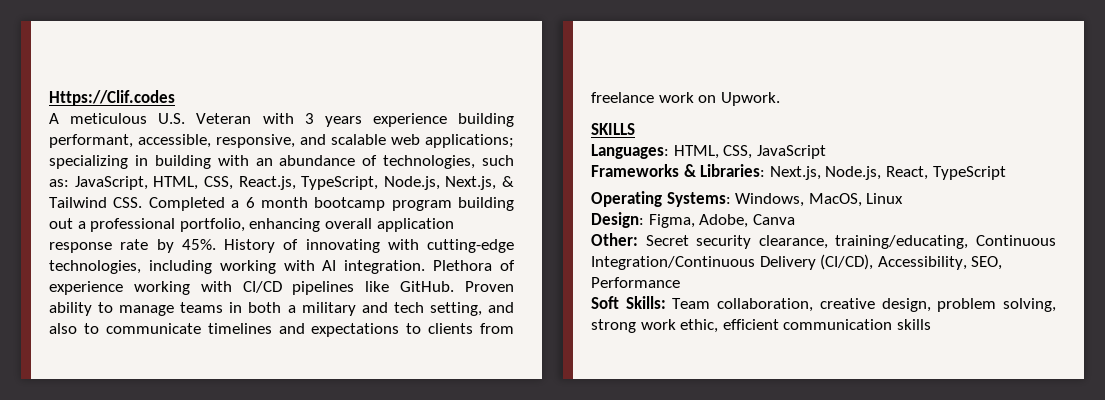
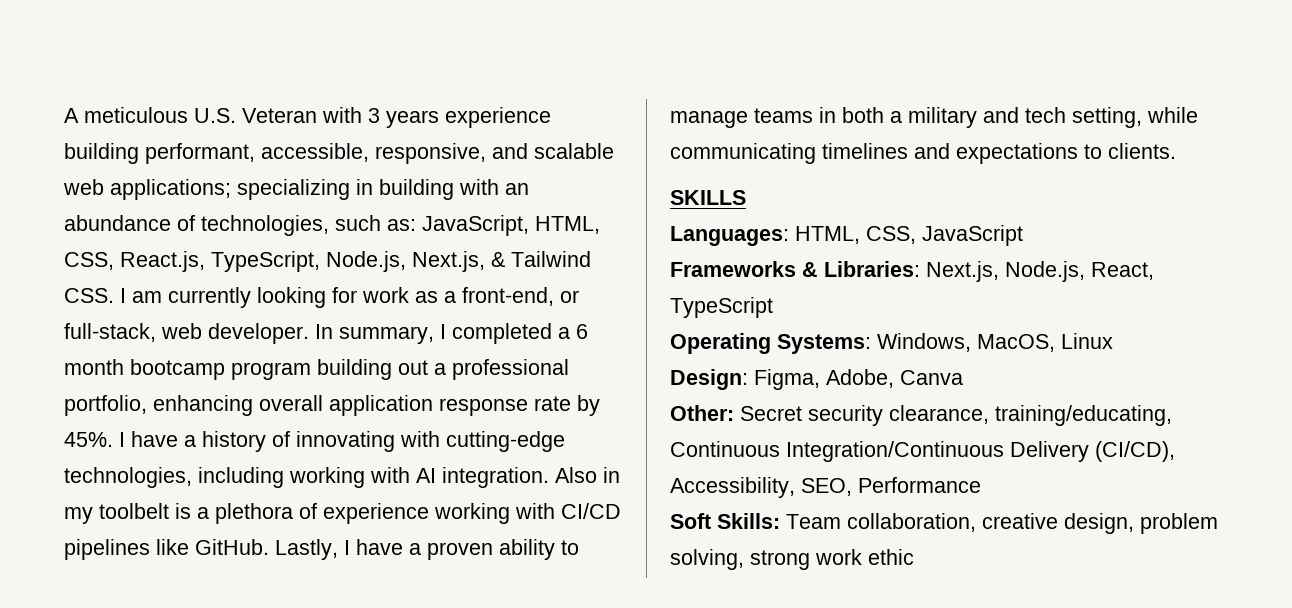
- Https://Clif.codes
- A meticulous U.S. Veteran with 3 years experience building performant, accessible, responsive, and scalable web applications; specializing in building with an abundance of technologies, such as: JavaScript, HTML, CSS, React.js, TypeScript, Node.js, Next.js, & Tailwind CSS. Completed a 6 month bootcamp program building out a professional portfolio, enhancing overall application response rate by 45%.
+ A meticulous U.S. Veteran with 3 years experience building performant, accessible, responsive, and scalable web applications; specializing in building with an abundance of technologies, such as: JavaScript, HTML, CSS, React.js, TypeScript, Node.js, Next.js, & Tailwind CSS. I am currently looking for work as a front-end, or full-stack, web developer. In summary, I completed a 6 month bootcamp program building out a professional portfolio, enhancing overall application response rate by 45%.
- History of innovating with cutting-edge technologies, including working with AI integration.
+ I have a history of innovating with cutting-edge technologies, including working with AI integration.
- Plethora of experience working with CI/CD pipelines like GitHub.
+ Also in my toolbelt is a plethora of experience working with CI/CD pipelines like GitHub.
- Proven ability to manage teams in both a military and tech setting, and also to communicate timelines and expectations to clients from freelance work on Upwork.
+ Lastly, I have a proven ability to manage teams in both a military and tech setting, while communicating timelines and expectations to clients.
- Soft Skills: Team collaboration, creative design, problem solving, strong work ethic, efficient communication skills
+ Soft Skills: Team collaboration, creative design, problem solving, strong work ethic

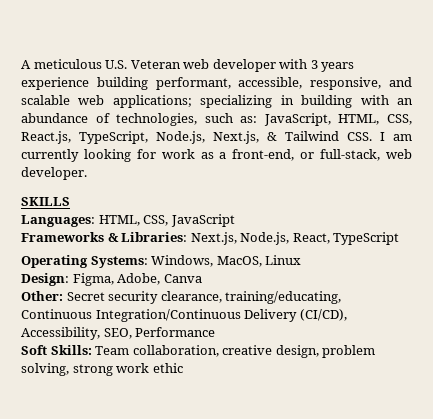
- A meticulous U.S. Veteran with 3 years experience building performant, accessible, responsive, and scalable web applications; specializing in building with an abundance of technologies, such as: JavaScript, HTML, CSS, React.js, TypeScript, Node.js, Next.js, & Tailwind CSS. I am currently looking for work as a front-end, or full-stack, web developer. In summary, I completed a 6 month bootcamp program building out a professional portfolio, enhancing overall application response rate by 45%. I have a history of innovating with cutting-edge technologies, including working with AI integration. Also in my toolbelt is a plethora of experience working with CI/CD pipelines like GitHub. Lastly, I have a proven ability to manage teams in both a military and tech setting, while communicating timelines and expectations to clients.
+ A meticulous U.S. Veteran web developer with 3 years experience building performant, accessible, responsive, and scalable web applications; specializing in building with an abundance of technologies, such as: JavaScript, HTML, CSS, React.js, TypeScript, Node.js, Next.js, & Tailwind CSS. I am currently looking for work as a front-end, or full-stack, web developer.

